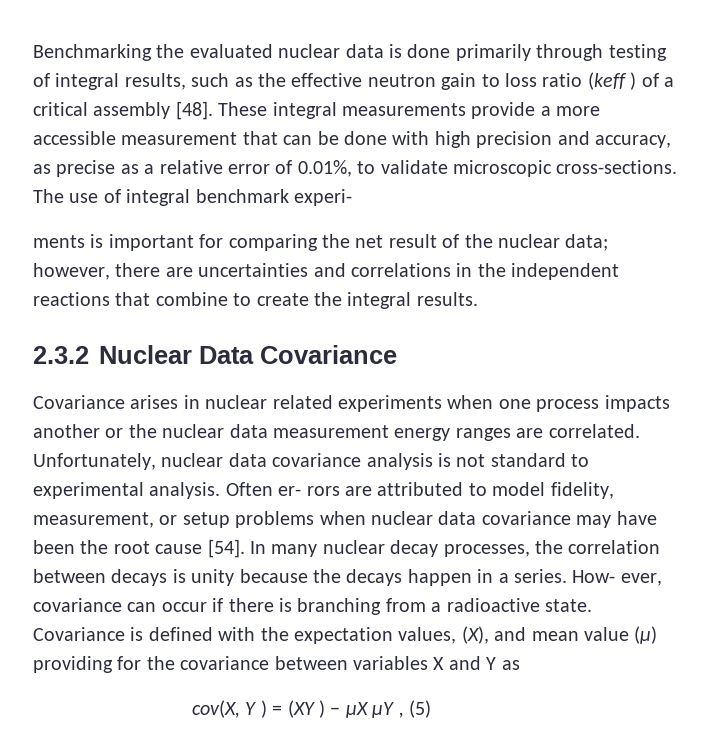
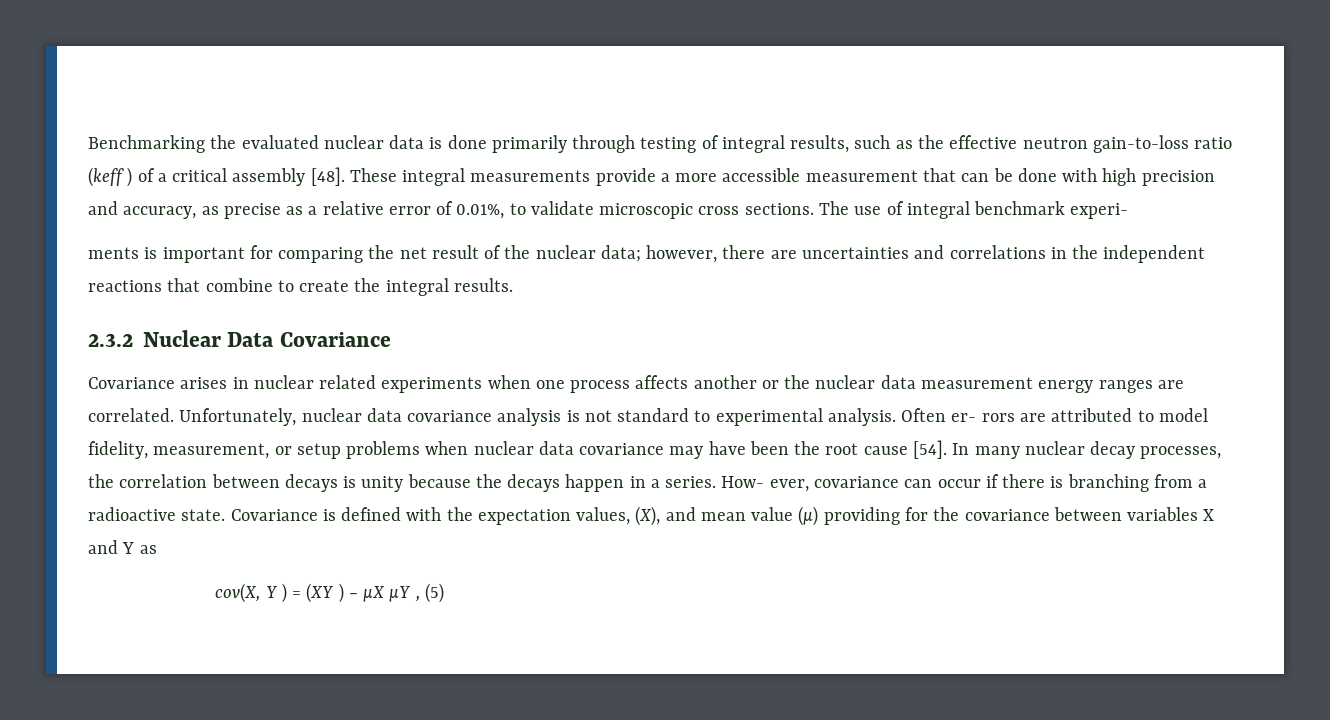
- Benchmarking the evaluated nuclear data is done primarily through testing of integral results, such as the effective neutron gain to loss ratio (keff ) of a critical assembly [48].
+ Benchmarking the evaluated nuclear data is done primarily through testing of integral results, such as the effective neutron gain-to-loss ratio (keff ) of a critical assembly [48].
- These integral measurements provide a more accessible measurement that can be done with high precision and accuracy, as precise as a relative error of 0.01%, to validate microscopic cross-sections.
+ These integral measurements provide a more accessible measurement that can be done with high precision and accuracy, as precise as a relative error of 0.01%, to validate microscopic cross sections.
- Covariance arises in nuclear related experiments when one process impacts another or the nuclear data measurement energy ranges are correlated.
+ Covariance arises in nuclear related experiments when one process affects another or the nuclear data measurement energy ranges are correlated.

